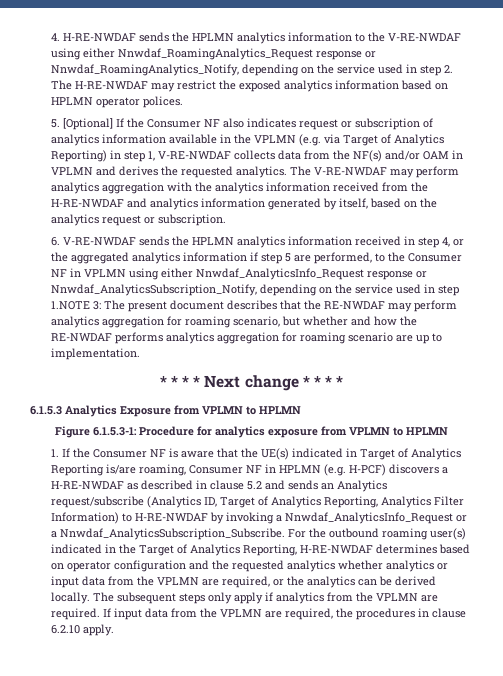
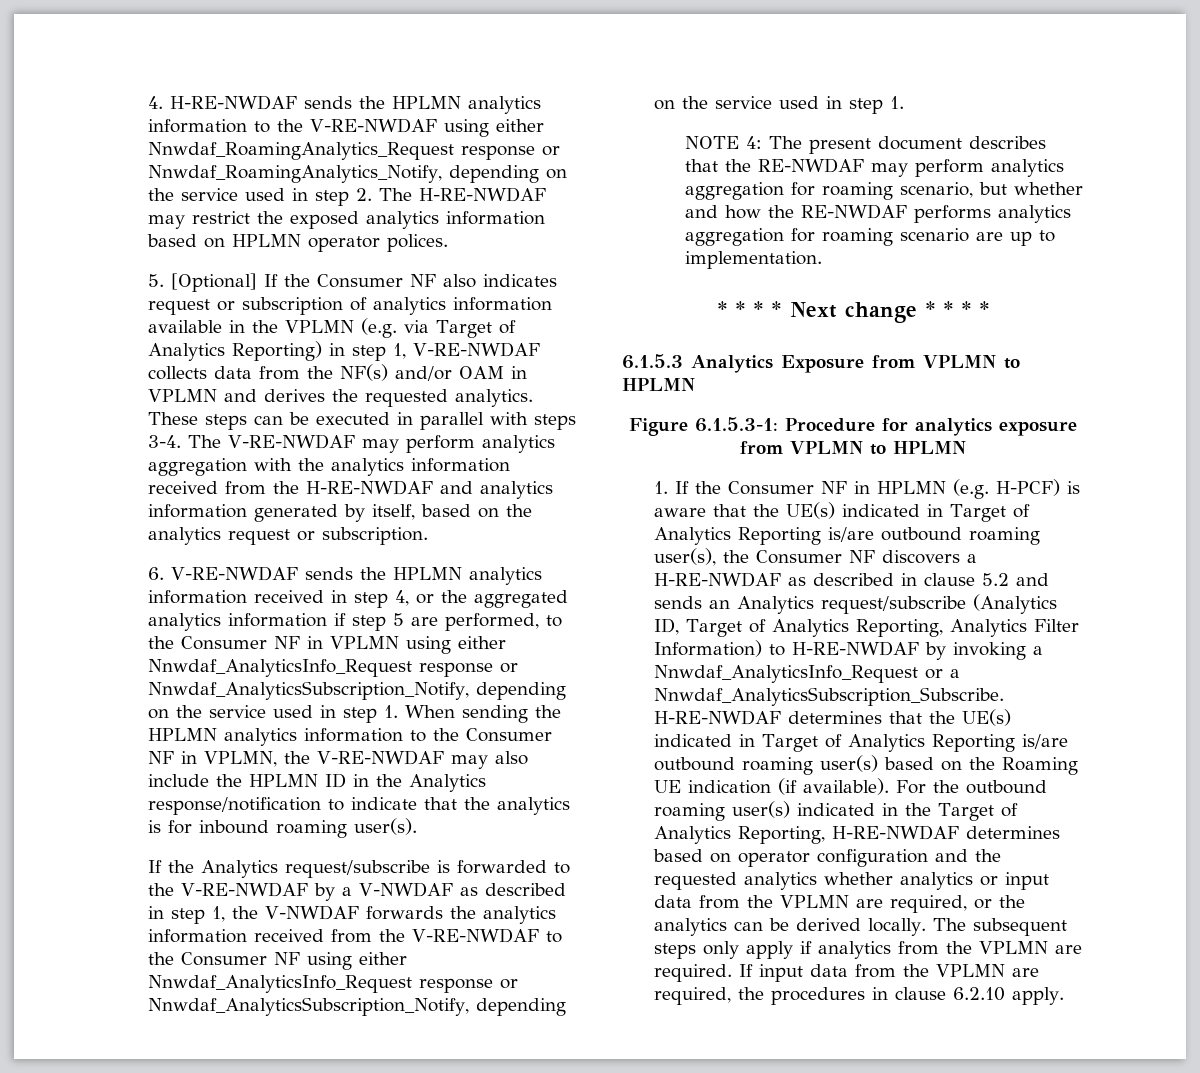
+ These steps can be executed in parallel with steps 3-4.
- 6. V-RE-NWDAF sends the HPLMN analytics information received in step 4, or the aggregated analytics information if step 5 are performed, to the Consumer NF in VPLMN using either Nnwdaf_AnalyticsInfo_Request response or Nnwdaf_AnalyticsSubscription_Notify, depending on the service used in step 1.NOTE 3:
+ 6. V-RE-NWDAF sends the HPLMN analytics information received in step 4, or the aggregated analytics information if step 5 are performed, to the Consumer NF in VPLMN using either Nnwdaf_AnalyticsInfo_Request response or Nnwdaf_AnalyticsSubscription_Notify, depending on the service used in step 1. When sending the HPLMN analytics information to the Consumer NF in VPLMN, the V-RE-NWDAF may also include the HPLMN ID in the Analytics response/notification to indicate that the analytics is for inbound roaming user(s).
+ If the Analytics request/subscribe is forwarded to the V-RE-NWDAF by a V-NWDAF as described in step 1, the V-NWDAF forwards the analytics information received from the V-RE-NWDAF to the Consumer NF using either Nnwdaf_AnalyticsInfo_Request response or Nnwdaf_AnalyticsSubscription_Notify, depending on the service used in step 1.
+ NOTE 4:
- 1. If the Consumer NF is aware that the UE(s) indicated in Target of Analytics Reporting is/are roaming, Consumer NF in HPLMN (e.g. H-PCF) discovers a H-RE-NWDAF as described in clause 5.2 and sends an Analytics request/subscribe (Analytics ID, Target of Analytics Reporting, Analytics Filter Information) to H-RE-NWDAF by invoking a Nnwdaf_AnalyticsInfo_Request or a Nnwdaf_AnalyticsSubscription_Subscribe.
+ 1. If the Consumer NF in HPLMN (e.g. H-PCF) is aware that the UE(s) indicated in Target of Analytics Reporting is/are outbound roaming user(s), the Consumer NF discovers a H-RE-NWDAF as described in clause 5.2 and sends an Analytics request/subscribe (Analytics ID, Target of Analytics Reporting, Analytics Filter Information) to H-RE-NWDAF by invoking a Nnwdaf_AnalyticsInfo_Request or a Nnwdaf_AnalyticsSubscription_Subscribe.
+ H-RE-NWDAF determines that the UE(s) indicated in Target of Analytics Reporting is/are outbound roaming user(s) based on the Roaming UE indication (if available).

